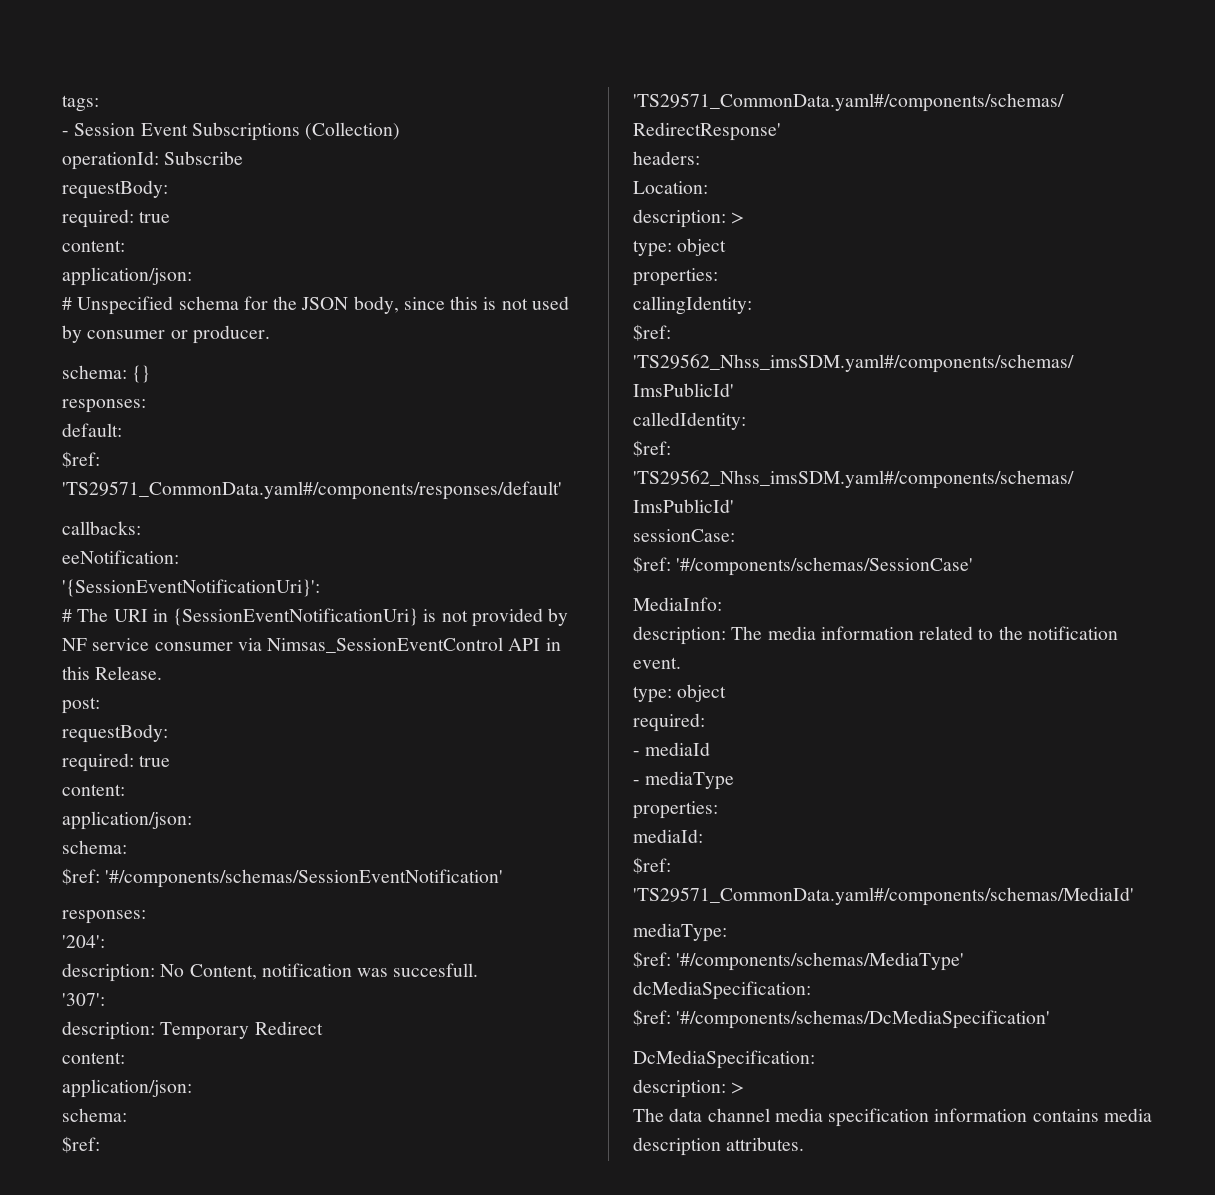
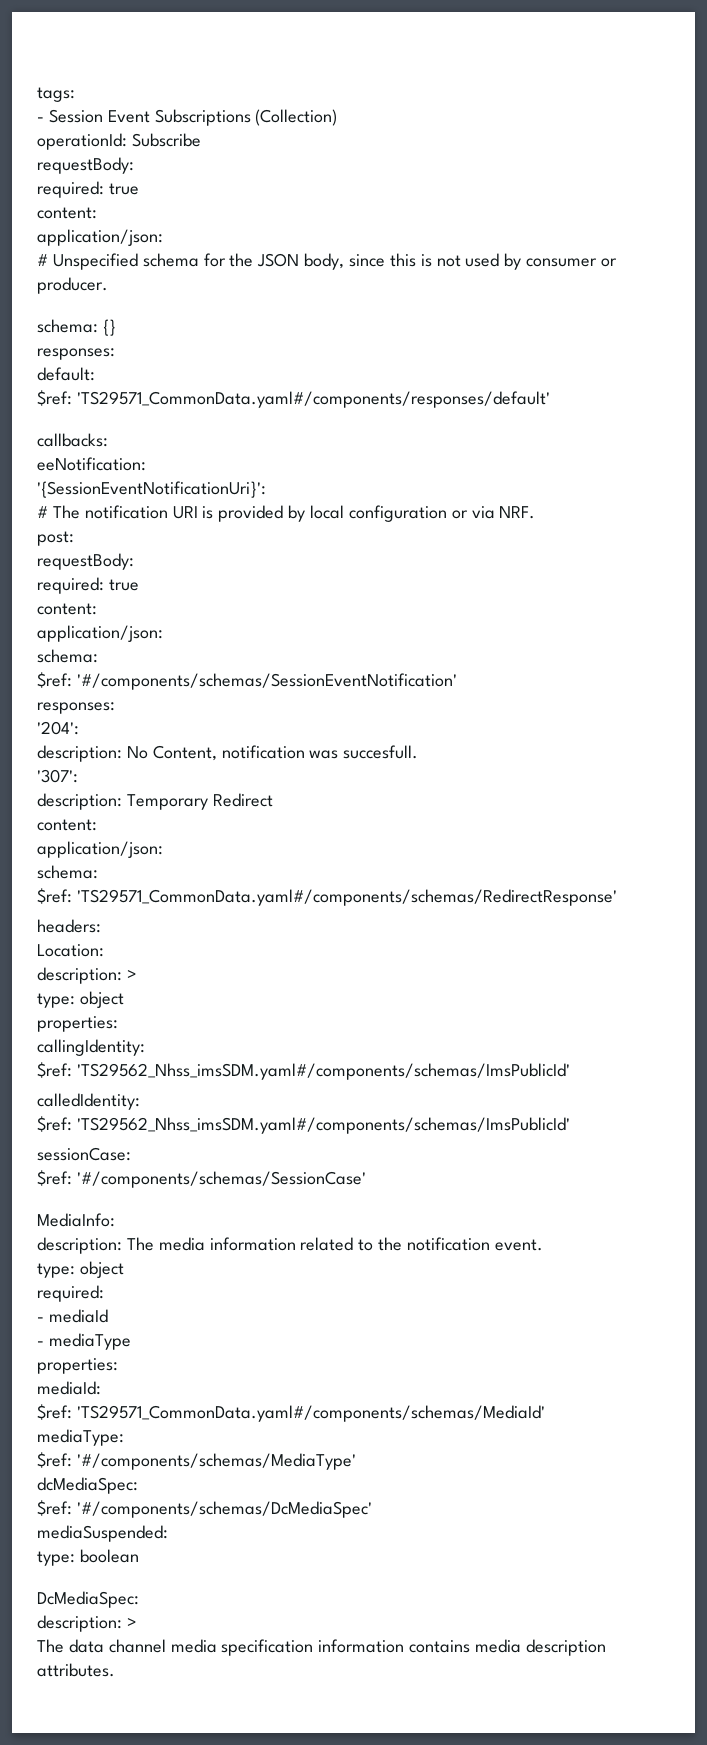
- # The URI in {SessionEventNotificationUri} is not provided by NF service consumer via Nimsas_SessionEventControl API in this Release.
+ # The notification URI is provided by local configuration or via NRF.
- dcMediaSpecification:
- $ref: '#/components/schemas/DcMediaSpecification'
- DcMediaSpecification:
+ dcMediaSpec:
+ $ref: '#/components/schemas/DcMediaSpec'
+ mediaSuspended:
+ type: boolean
+ DcMediaSpec:

